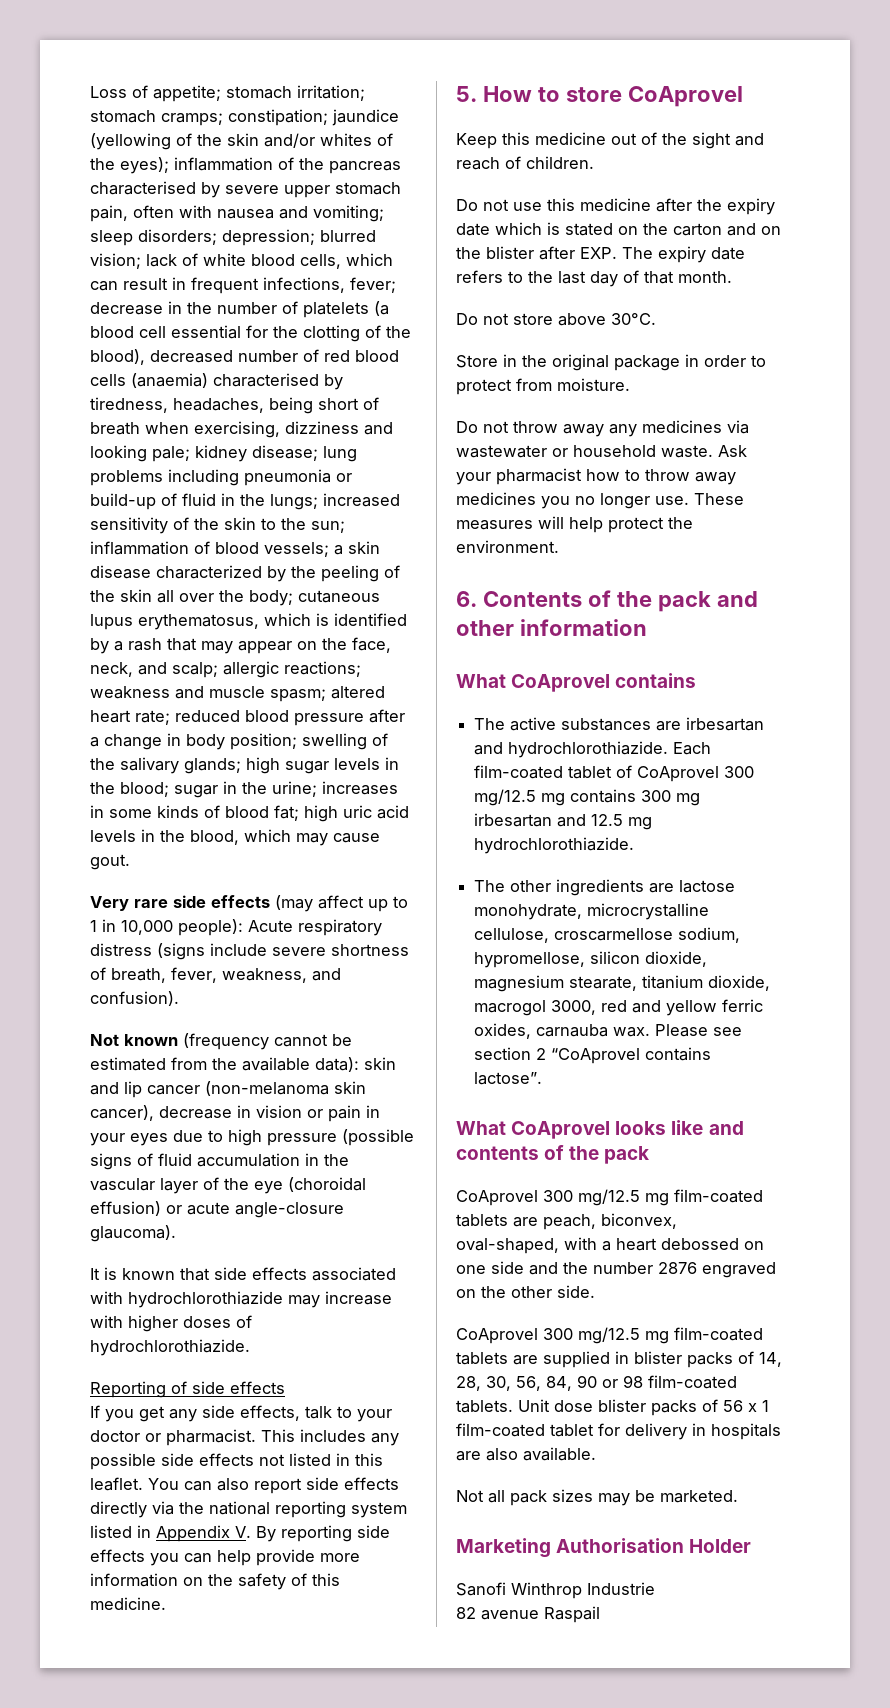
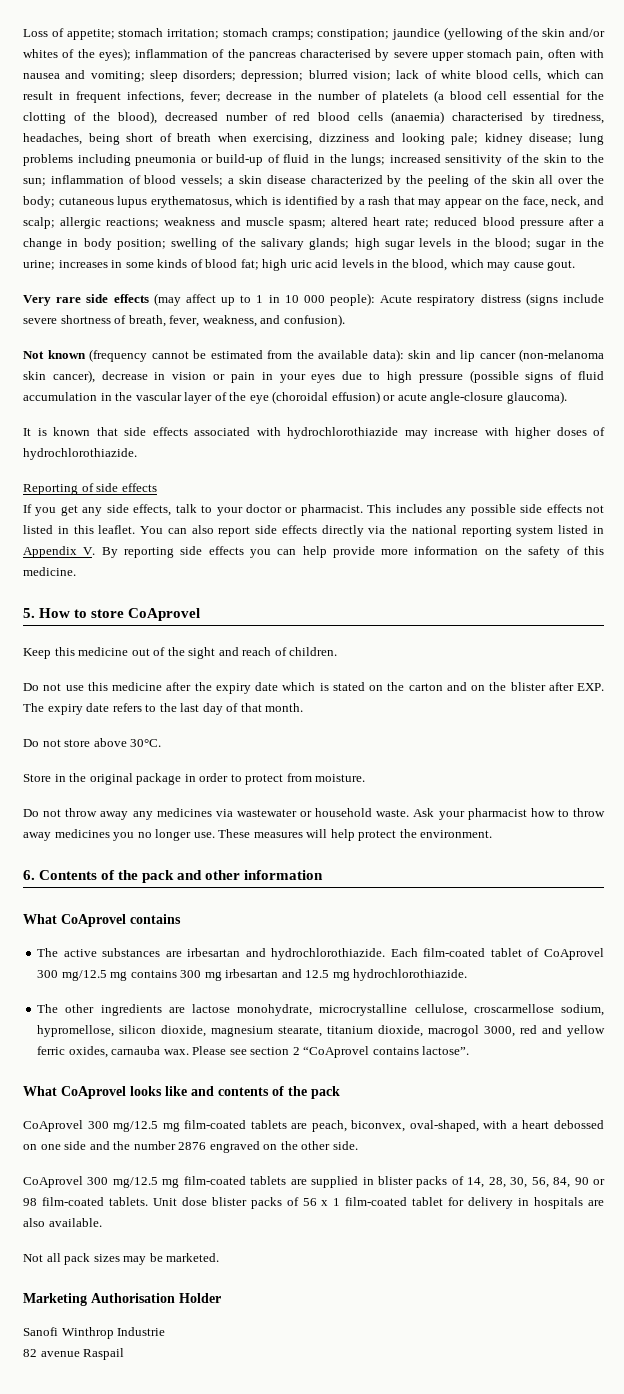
- Very rare side effects (may affect up to 1 in 10,000 people): Acute respiratory distress (signs include severe shortness of breath, fever, weakness, and confusion).
+ Very rare side effects (may affect up to 1 in 10 000 people): Acute respiratory distress (signs include severe shortness of breath, fever, weakness, and confusion).

